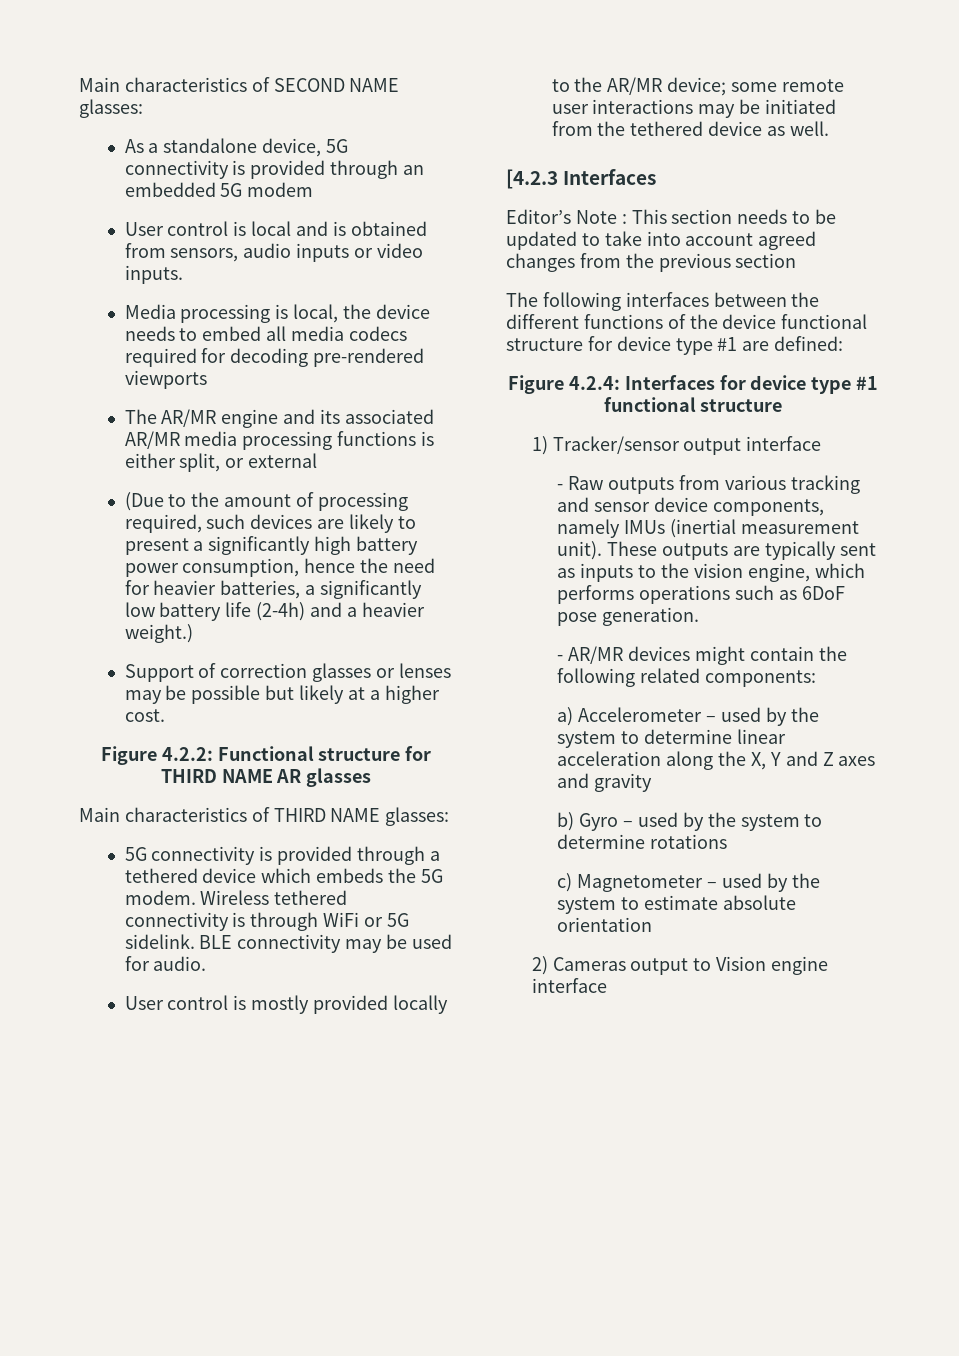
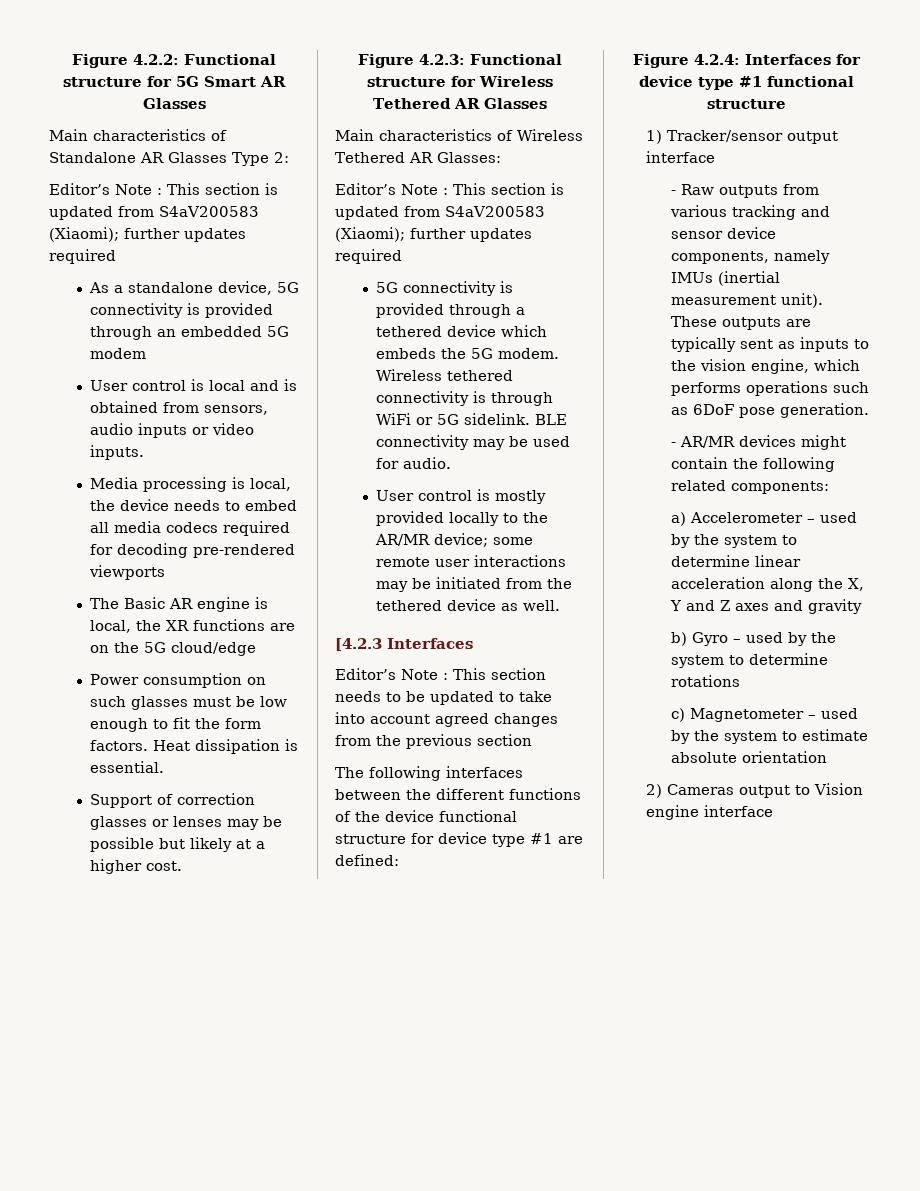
- Main characteristics of SECOND NAME glasses:
+ Figure 4.2.2: Functional structure for 5G Smart AR Glasses
+ Main characteristics of Standalone AR Glasses Type 2:
+ Editor’s Note : This section is updated from S4aV200583 (Xiaomi); further updates required
- The AR/MR engine and its associated AR/MR media processing functions is either split, or external
- (Due to the amount of processing required, such devices are likely to present a significantly high battery power consumption, hence the need for heavier batteries, a significantly low battery life (2-4h) and a heavier weight.)
+ The Basic AR engine is local, the XR functions are on the 5G cloud/edge
+ Power consumption on such glasses must be low enough to fit the form factors. Heat dissipation is essential.
- Figure 4.2.2: Functional structure for THIRD NAME AR glasses
- Main characteristics of THIRD NAME glasses:
+ Figure 4.2.3: Functional structure for Wireless Tethered AR Glasses
+ Main characteristics of Wireless Tethered AR Glasses:
+ Editor’s Note : This section is updated from S4aV200583 (Xiaomi); further updates required

